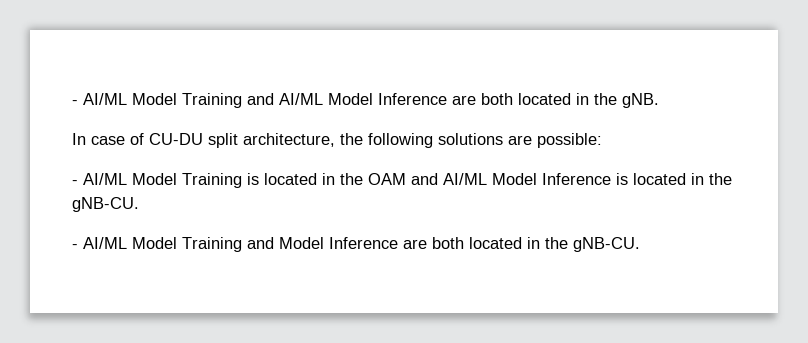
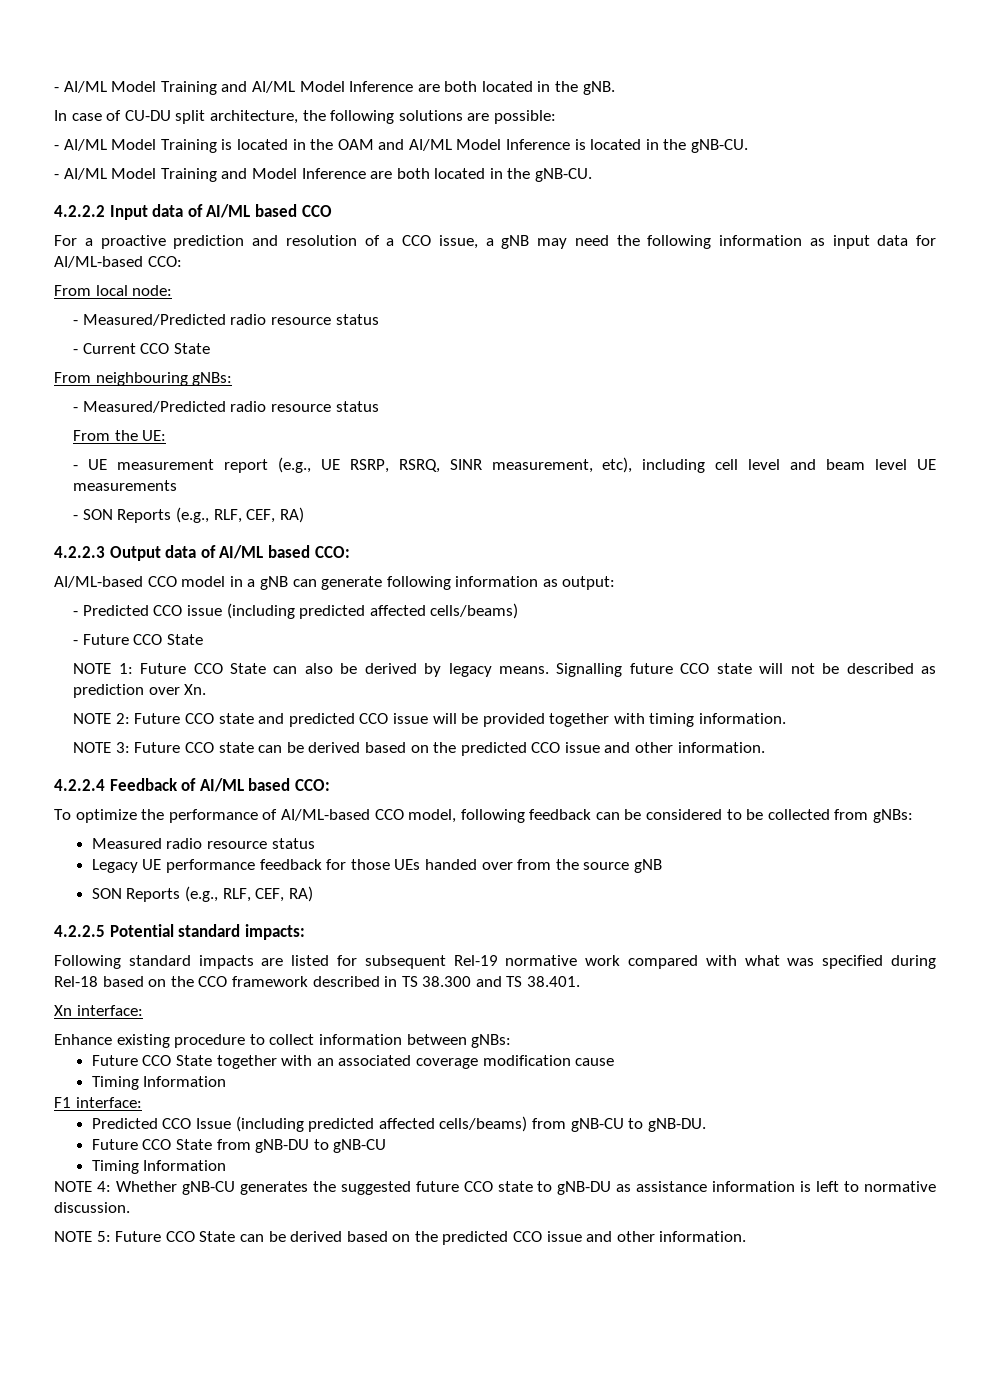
+ 4.2.2.2 Input data of AI/ML based CCO
+ For a proactive prediction and resolution of a CCO issue, a gNB may need the following information as input data for AI/ML-based CCO:
+ From local node:
+ - Measured/Predicted radio resource status
+ - Current CCO State
+ From neighbouring gNBs:
+ - Measured/Predicted radio resource status
+ From the UE:
+ - UE measurement report (e.g., UE RSRP, RSRQ, SINR measurement, etc), including cell level and beam level UE measurements
+ - SON Reports (e.g., RLF, CEF, RA)
+ 4.2.2.3 Output data of AI/ML based CCO:
+ AI/ML-based CCO model in a gNB can generate following information as output:
+ - Predicted CCO issue (including predicted affected cells/beams)
+ - Future CCO State
+ NOTE 1: Future CCO State can also be derived by legacy means. Signalling future CCO state will not be described as prediction over Xn.
+ NOTE 2: Future CCO state and predicted CCO issue will be provided together with timing information.
+ NOTE 3: Future CCO state can be derived based on the predicted CCO issue and other information.
+ 4.2.2.4 Feedback of AI/ML based CCO:
+ To optimize the performance of AI/ML-based CCO model, following feedback can be considered to be collected from gNBs:
+ Measured radio resource status
+ Legacy UE performance feedback for those UEs handed over from the source gNB
+ SON Reports (e.g., RLF, CEF, RA)
+ 4.2.2.5 Potential standard impacts:
+ Following standard impacts are listed for subsequent Rel-19 normative work compared with what was specified during Rel-18 based on the CCO framework described in TS 38.300 and TS 38.401.
+ Xn interface:
+ Enhance existing procedure to collect information between gNBs:
+ Future CCO State together with an associated coverage modification cause
+ Timing Information
+ F1 interface:
+ Predicted CCO Issue (including predicted affected cells/beams) from gNB-CU to gNB-DU.
+ Future CCO State from gNB-DU to gNB-CU
+ Timing Information
+ NOTE 4: Whether gNB-CU generates the suggested future CCO state to gNB-DU as assistance information is left to normative discussion.
+ NOTE 5: Future CCO State can be derived based on the predicted CCO issue and other information.

